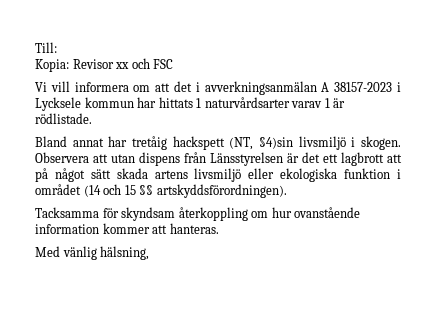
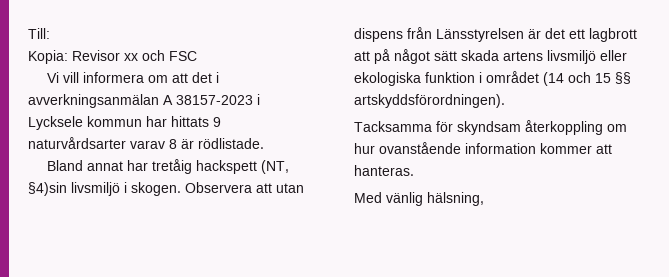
- Vi vill informera om att det i avverkningsanmälan A 38157-2023 i Lycksele kommun har hittats 1 naturvårdsarter varav 1 är rödlistade.
+ Vi vill informera om att det i avverkningsanmälan A 38157-2023 i Lycksele kommun har hittats 9 naturvårdsarter varav 8 är rödlistade.

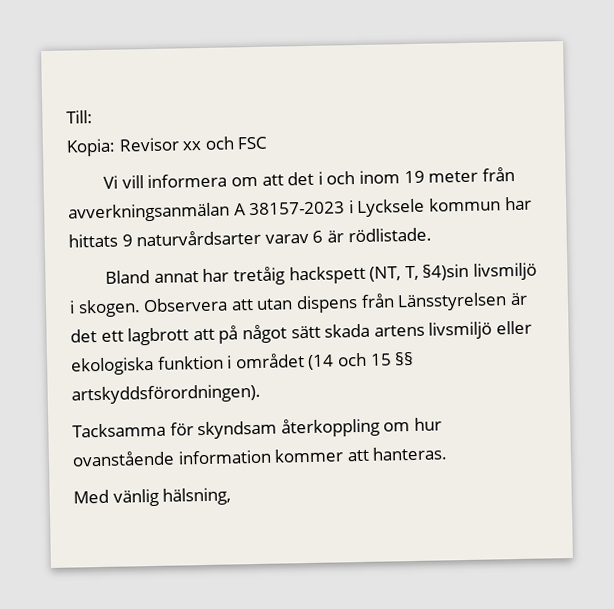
- Vi vill informera om att det i avverkningsanmälan A 38157-2023 i Lycksele kommun har hittats 9 naturvårdsarter varav 8 är rödlistade.
+ Vi vill informera om att det i och inom 19 meter från avverkningsanmälan A 38157-2023 i Lycksele kommun har hittats 9 naturvårdsarter varav 6 är rödlistade.
- Bland annat har tretåig hackspett (NT, §4)sin livsmiljö i skogen.
+ Bland annat har tretåig hackspett (NT, T, §4)sin livsmiljö i skogen.

